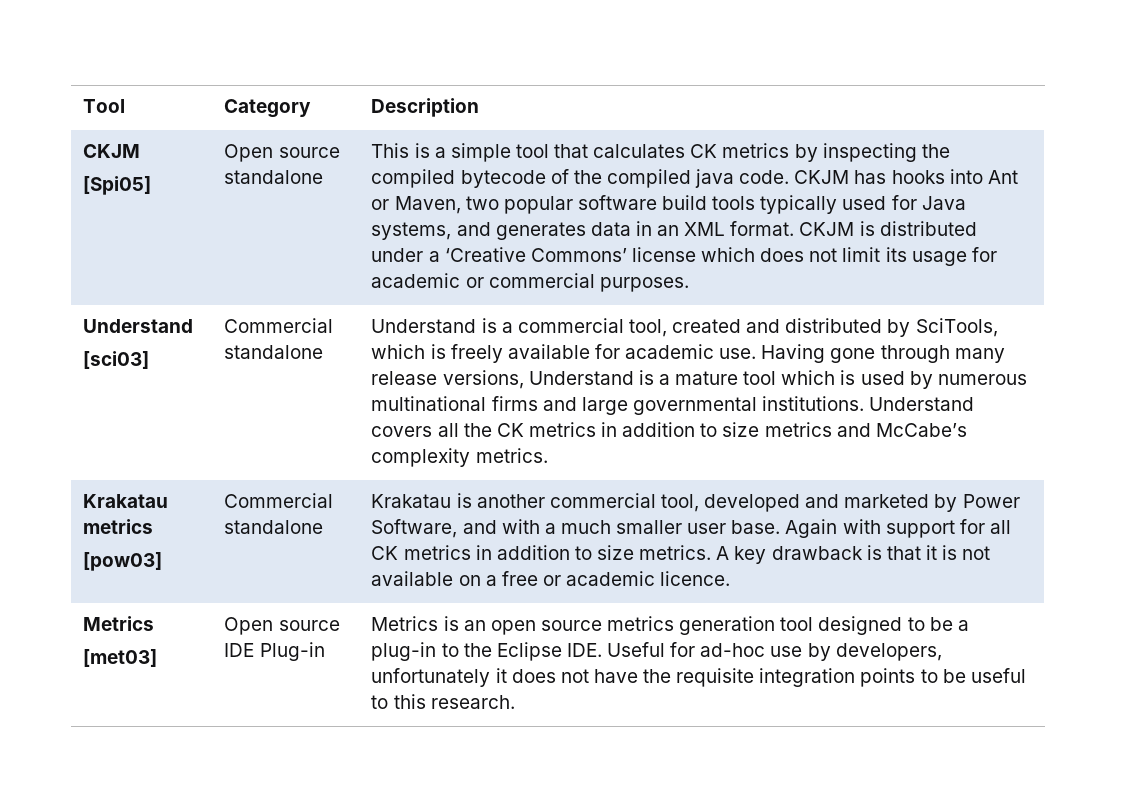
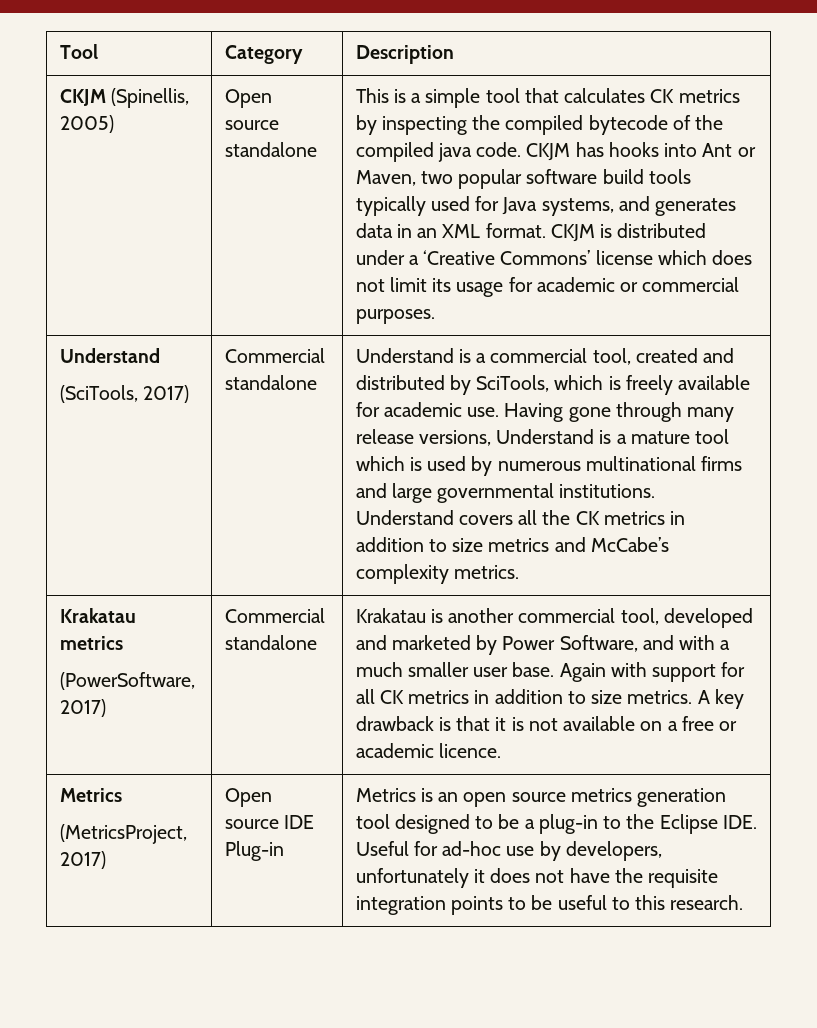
  Tool | Category | Description
- CKJM
- [Spi05]
+ CKJM (Spinellis, 2005)
- [sci03]
+ (SciTools, 2017)
- [pow03]
+ (PowerSoftware, 2017)
- [met03]
+ (MetricsProject, 2017)

